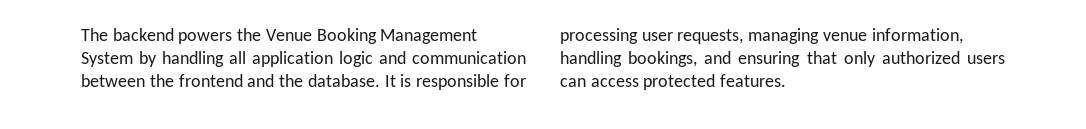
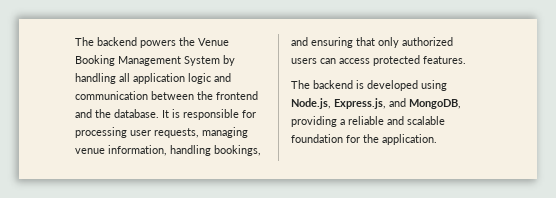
+ The backend is developed using Node.js, Express.js, and MongoDB, providing a reliable and scalable foundation for the application.

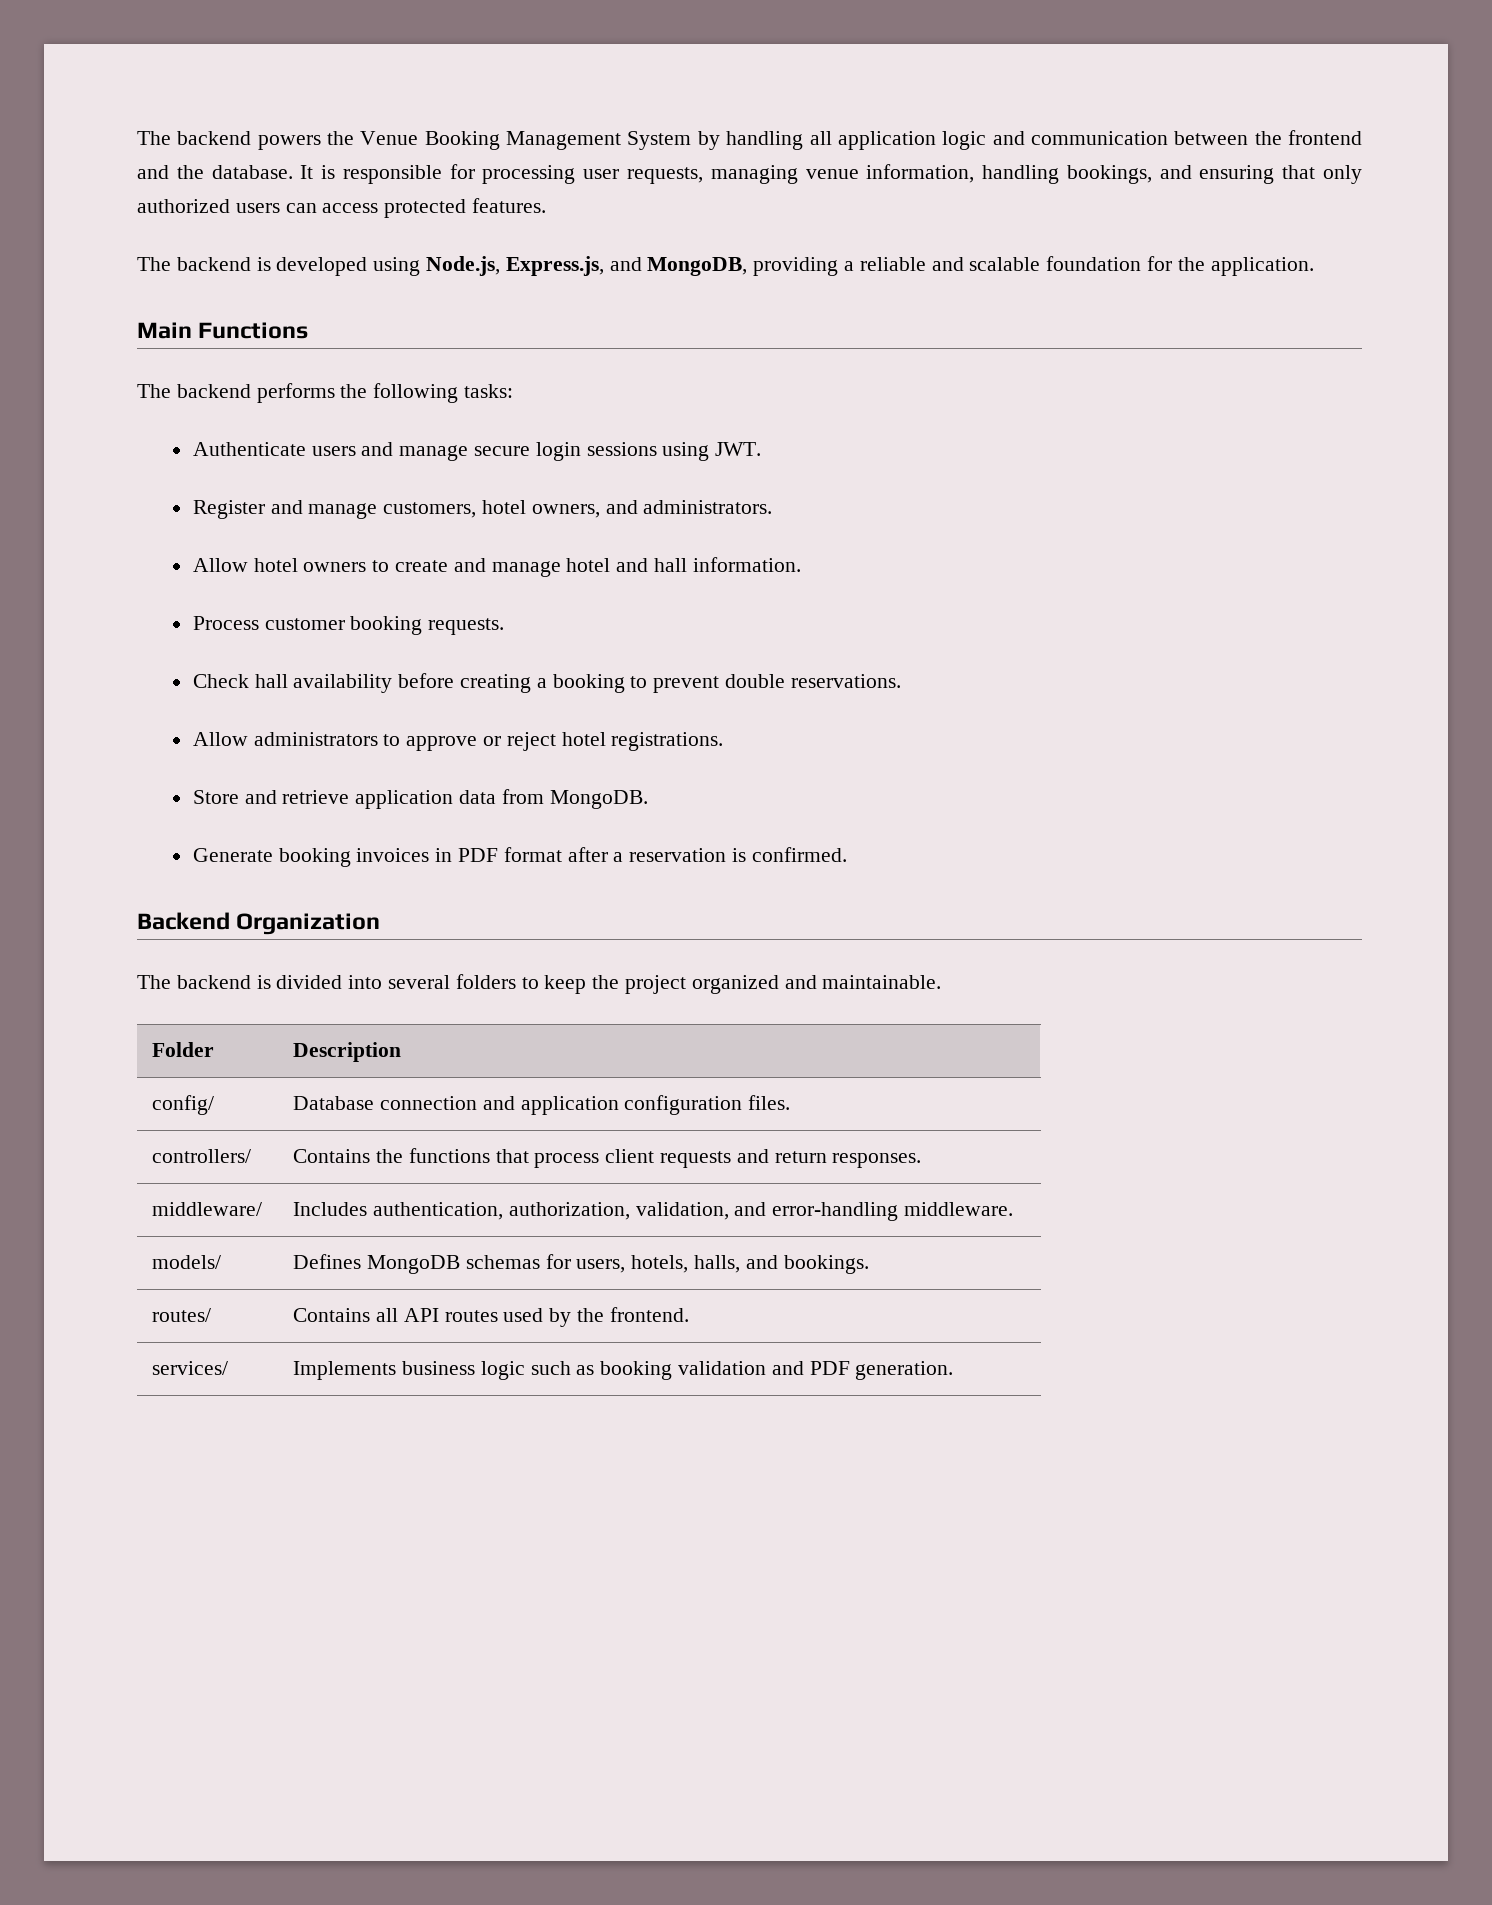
+ Main Functions
+ The backend performs the following tasks:
+ Authenticate users and manage secure login sessions using JWT.
+ Register and manage customers, hotel owners, and administrators.
+ Allow hotel owners to create and manage hotel and hall information.
+ Process customer booking requests.
+ Check hall availability before creating a booking to prevent double reservations.
+ Allow administrators to approve or reject hotel registrations.
+ Store and retrieve application data from MongoDB.
+ Generate booking invoices in PDF format after a reservation is confirmed.
+ Backend Organization
+ The backend is divided into several folders to keep the project organized and maintainable.
+ Folder | Description
+ config/ | Database connection and application configuration files.
+ controllers/ | Contains the functions that process client requests and return responses.
+ middleware/ | Includes authentication, authorization, validation, and error-handling middleware.
+ models/ | Defines MongoDB schemas for users, hotels, halls, and bookings.
+ routes/ | Contains all API routes used by the frontend.
+ services/ | Implements business logic such as booking validation and PDF generation.

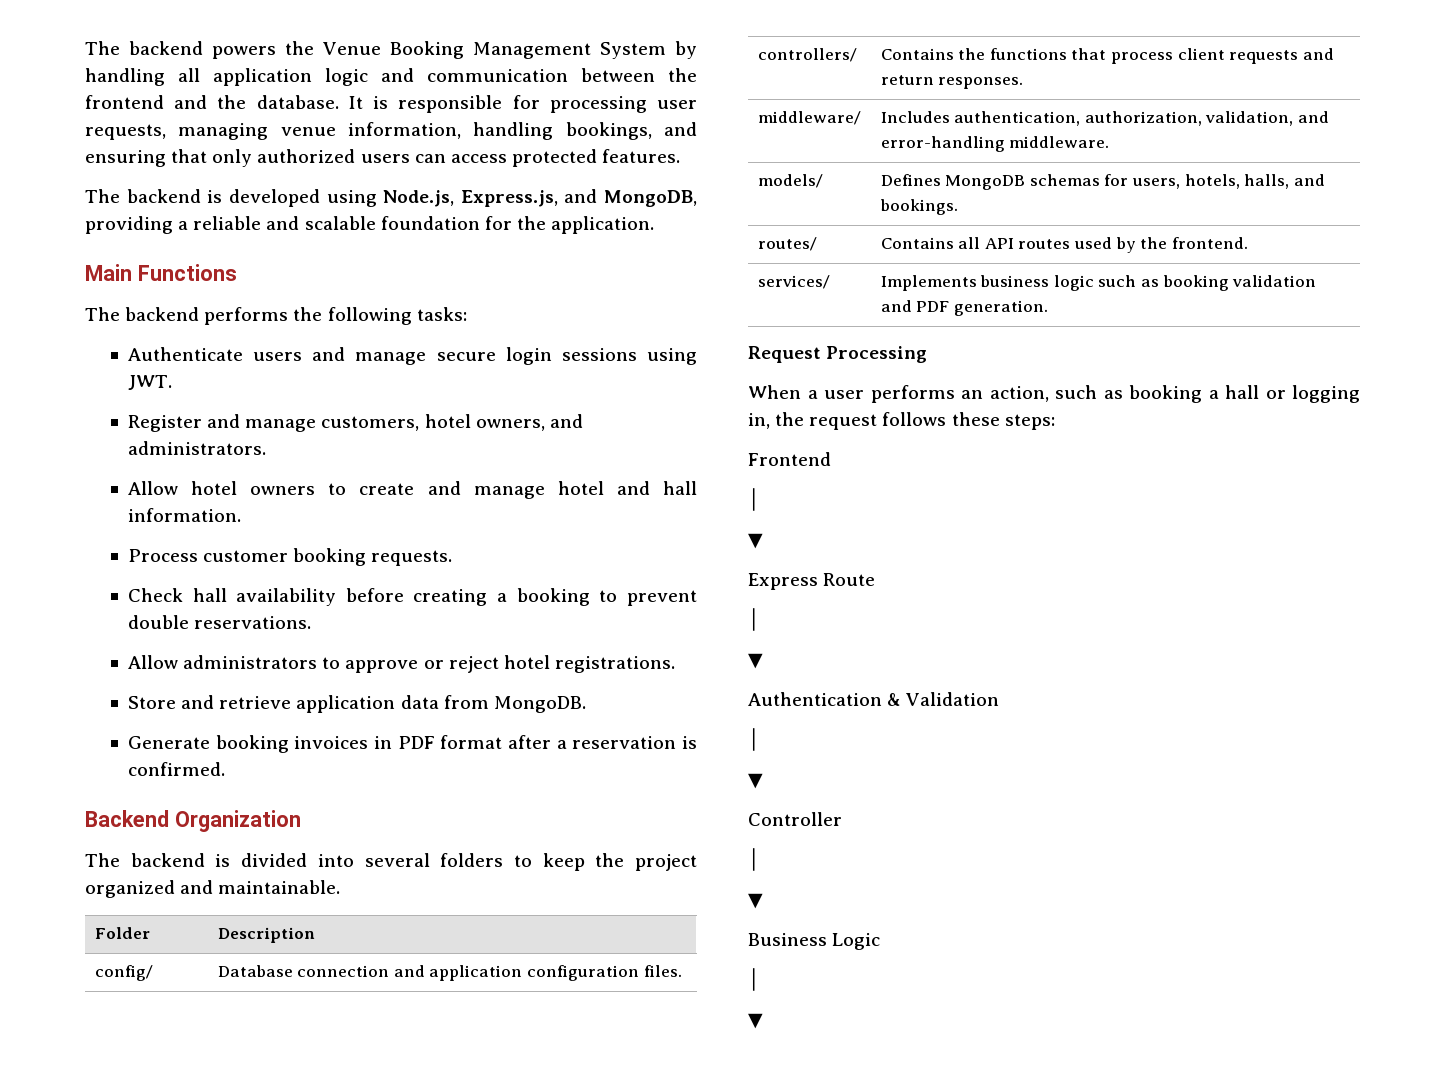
+ Request Processing
+ When a user performs an action, such as booking a hall or logging in, the request follows these steps:
+ Frontend
+ │
+ ▼
+ Express Route
+ │
+ ▼
+ Authentication & Validation
+ │
+ ▼
+ Controller
+ │
+ ▼
+ Business Logic
+ │
+ ▼

